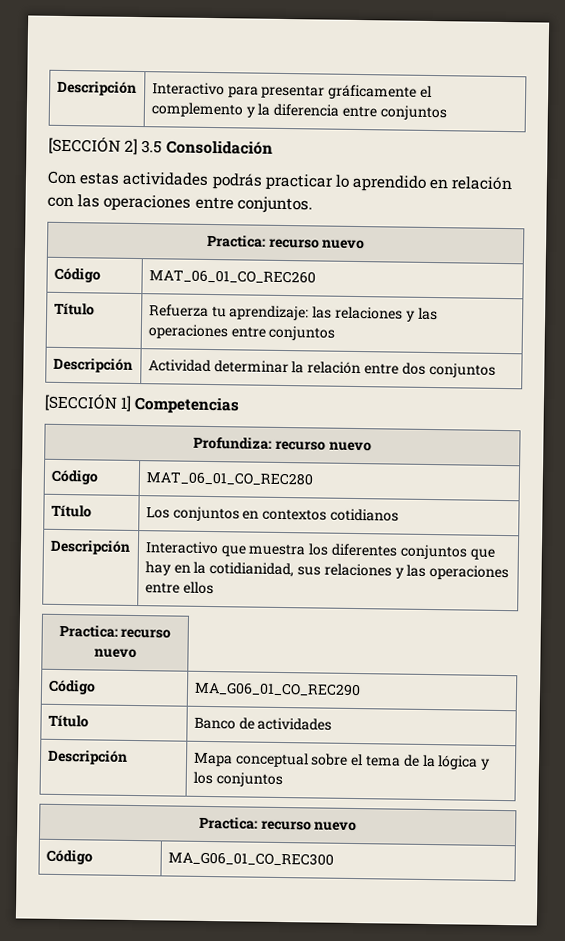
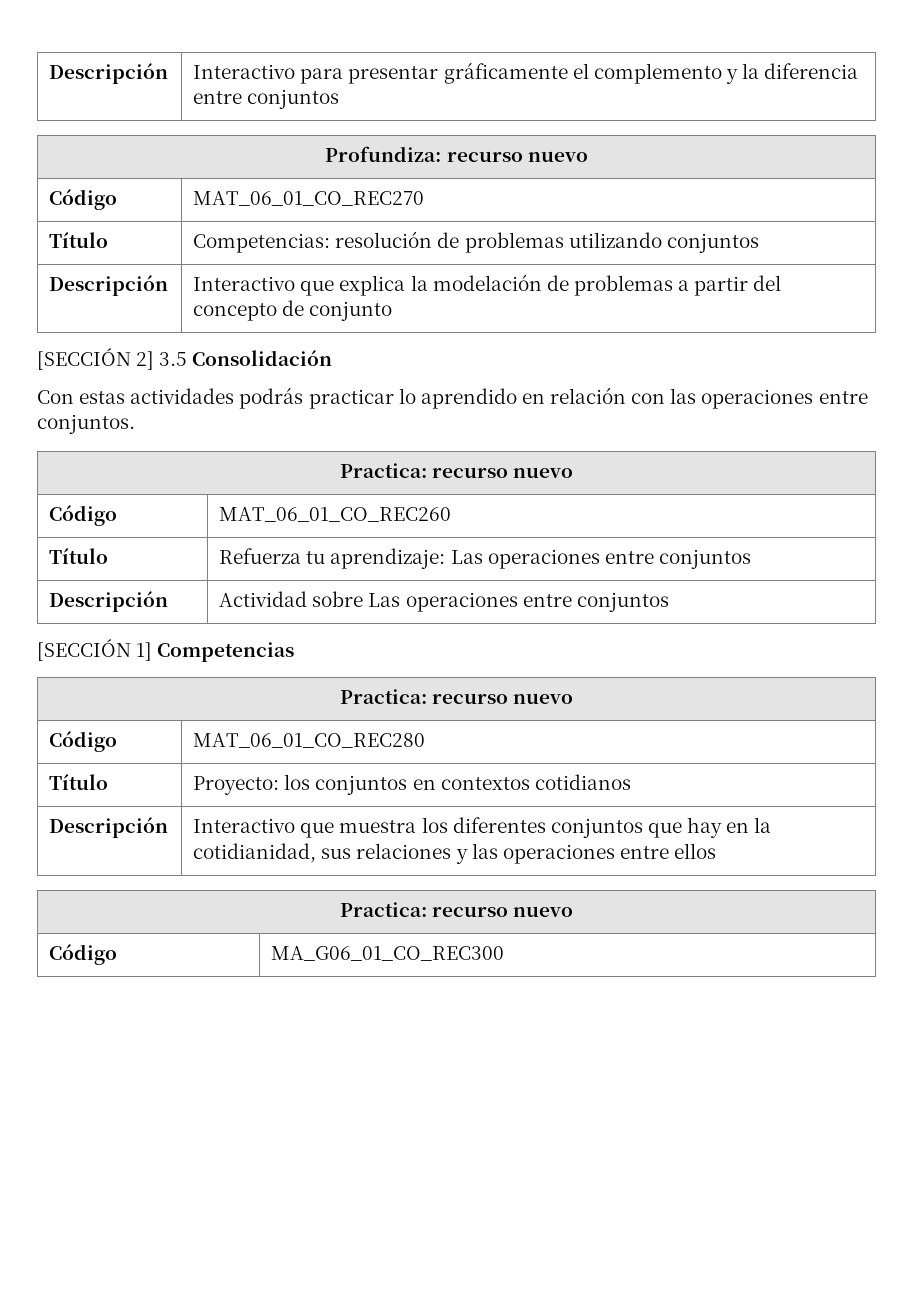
+ Profundiza: recurso nuevo
+ Código | MAT_06_01_CO_REC270
+ Título | Competencias: resolución de problemas utilizando conjuntos
+ Descripción | Interactivo que explica la modelación de problemas a partir del concepto de conjunto
- Título | Refuerza tu aprendizaje: las relaciones y las operaciones entre conjuntos
+ Título | Refuerza tu aprendizaje: Las operaciones entre conjuntos
- Descripción | Actividad determinar la relación entre dos conjuntos
+ Descripción | Actividad sobre Las operaciones entre conjuntos
  [SECCIÓN 1] Competencias
- Profundiza: recurso nuevo
+ Practica: recurso nuevo
- Título | Los conjuntos en contextos cotidianos
+ Título | Proyecto: los conjuntos en contextos cotidianos
- Código | MA_G06_01_CO_REC290
- Título | Banco de actividades
- Descripción | Mapa conceptual sobre el tema de la lógica y los conjuntos
- Practica: recurso nuevo

